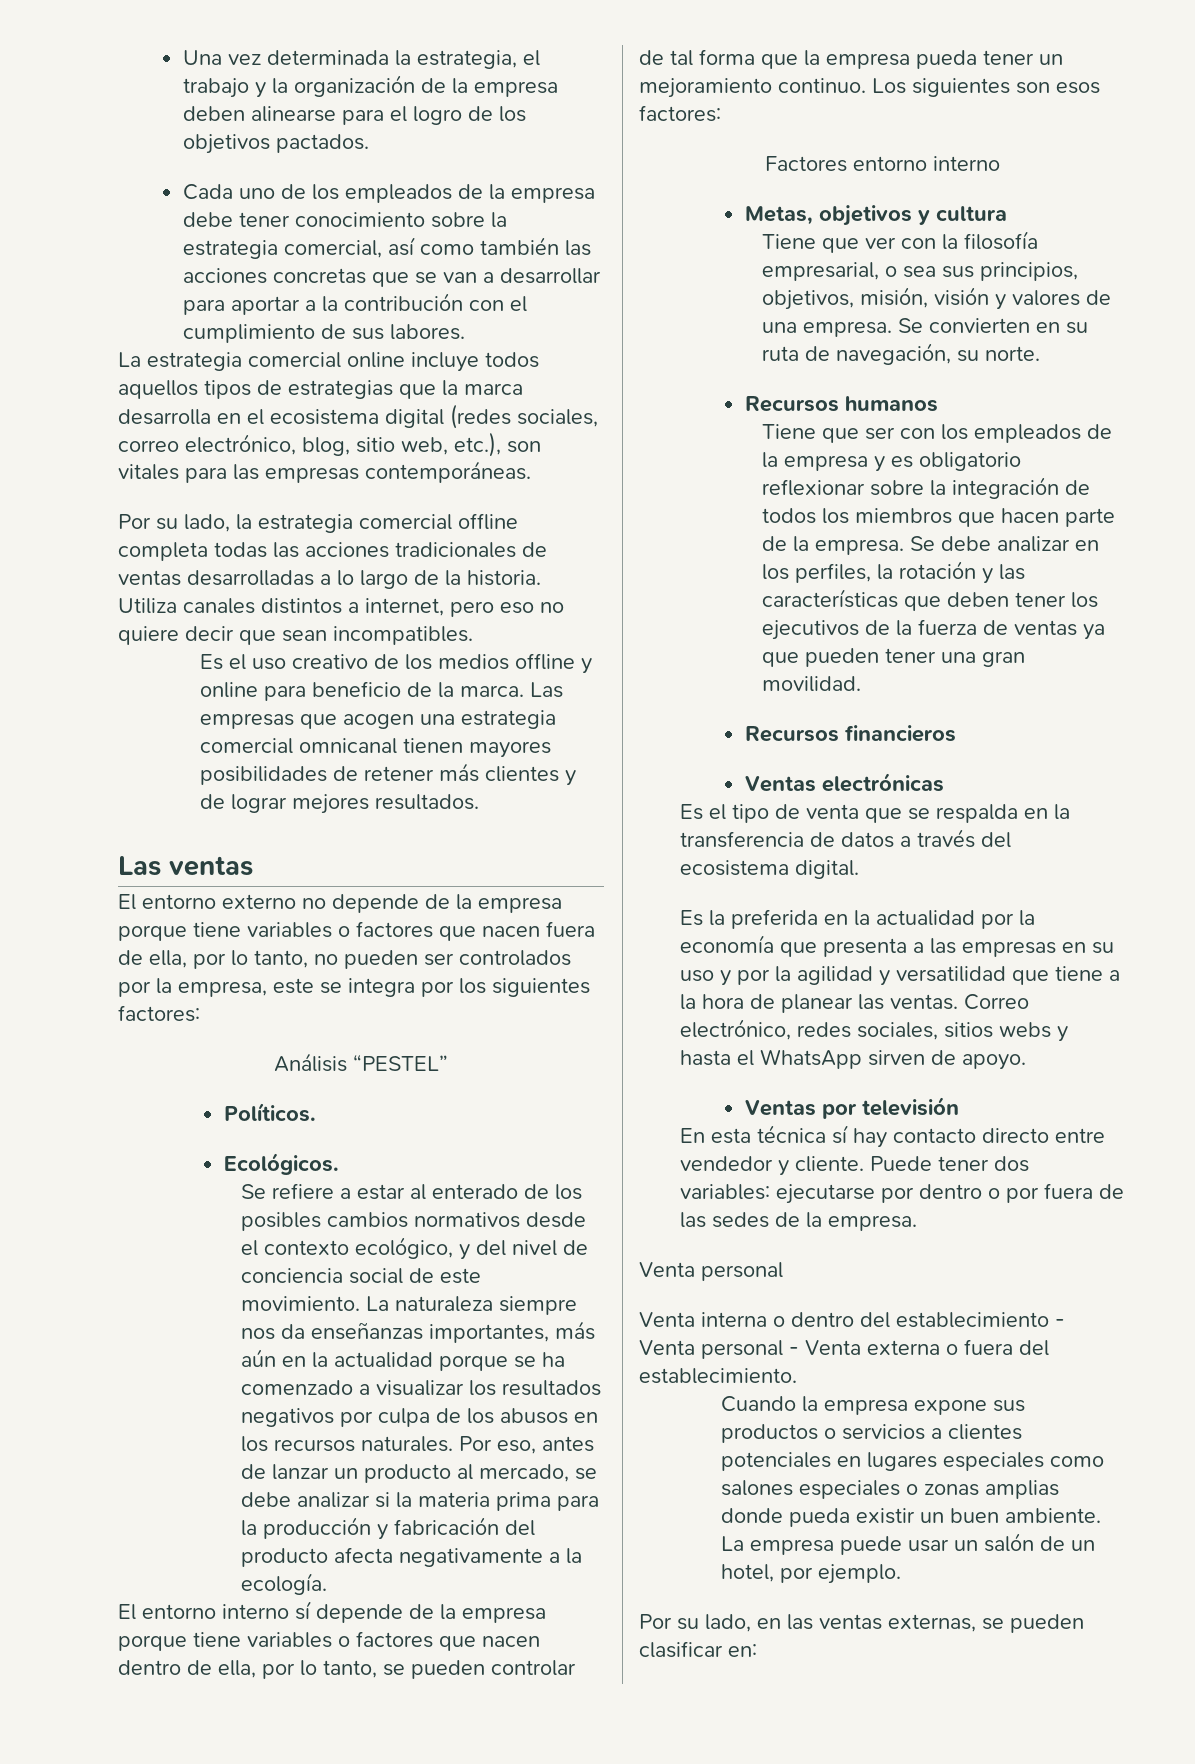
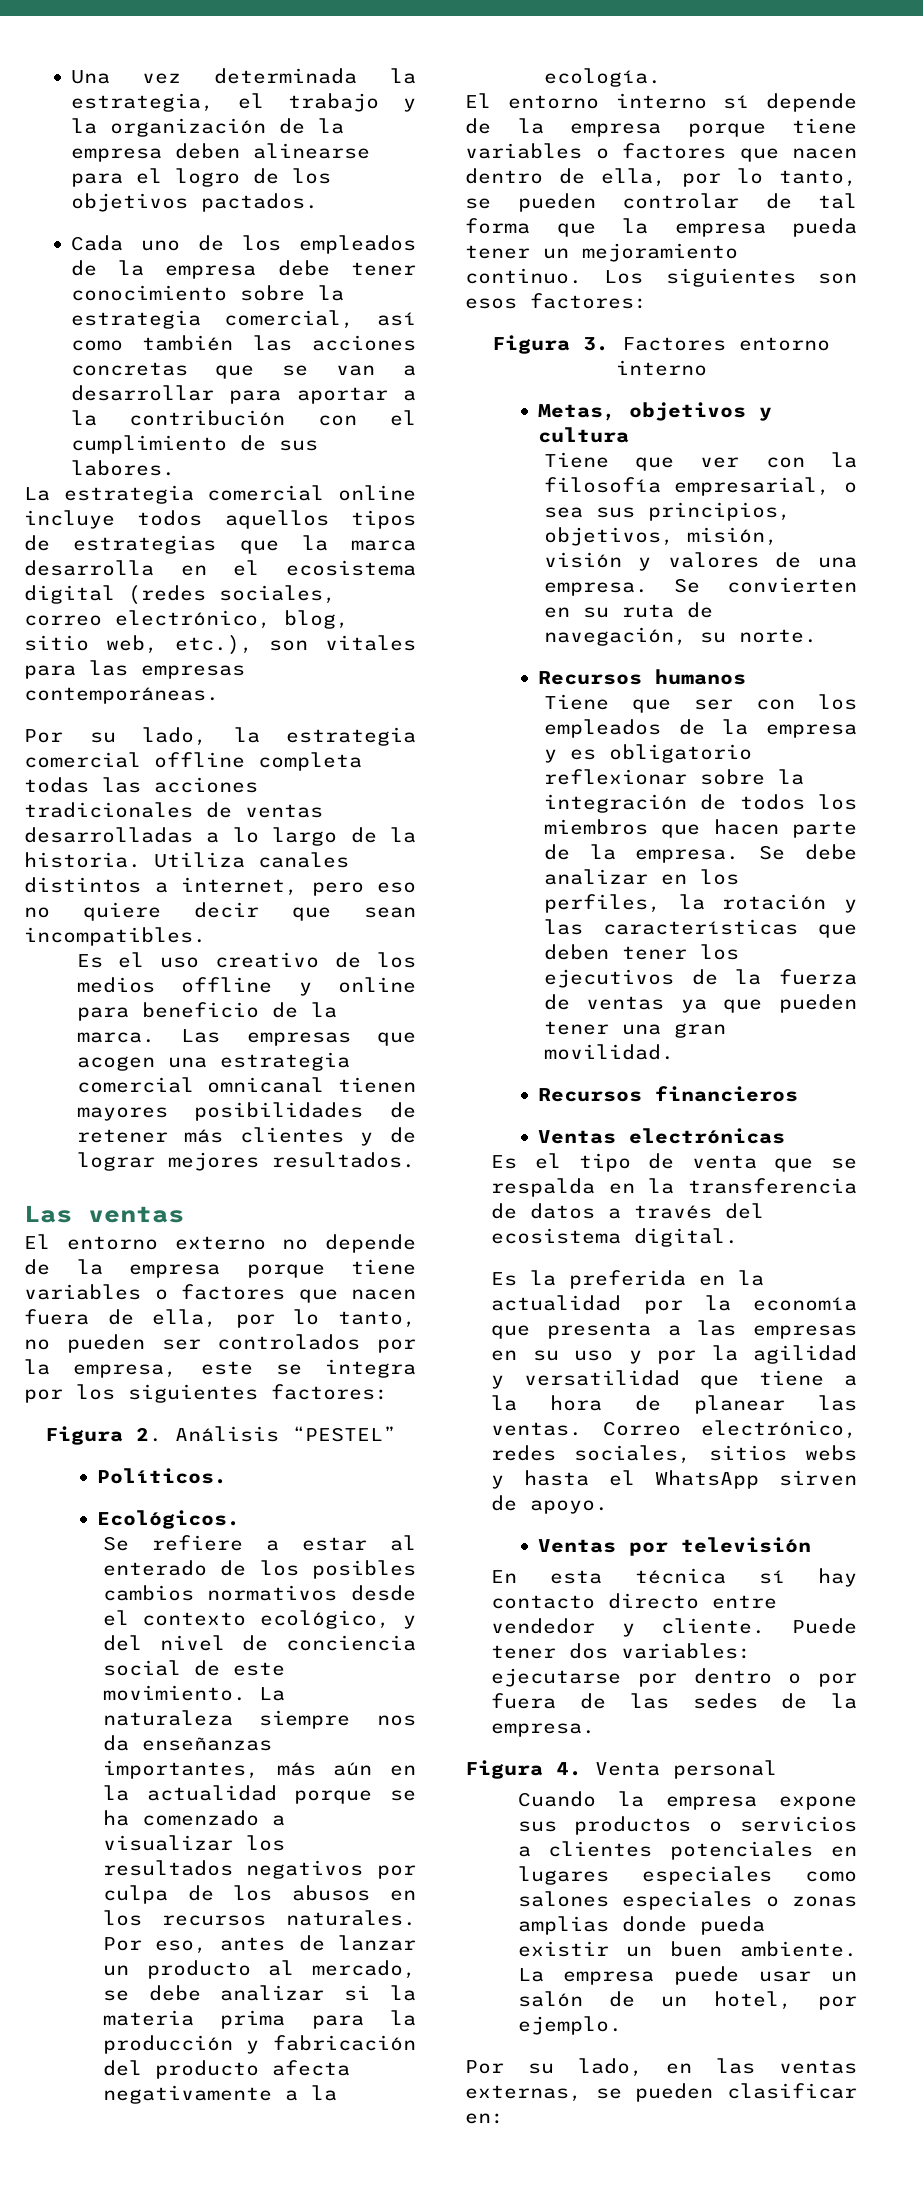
- Análisis “PESTEL”
+ Figura 2. Análisis “PESTEL”
- Factores entorno interno
+ Figura 3. Factores entorno interno
  Puede tener dos variables: ejecutarse por dentro o por fuera de las sedes de la empresa.
- Venta personal
- Venta interna o dentro del establecimiento - Venta personal - Venta externa o fuera del establecimiento.
+ Figura 4. Venta personal

